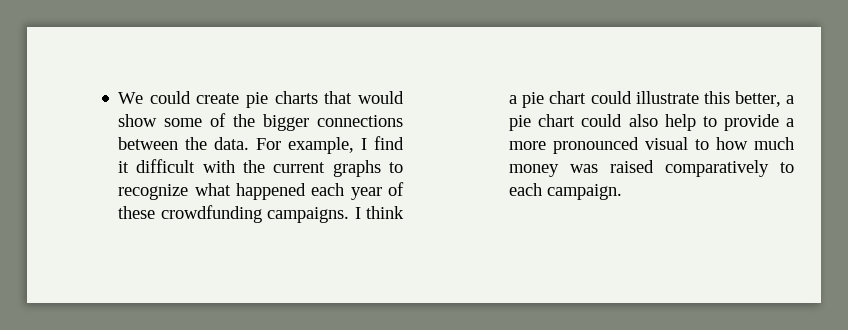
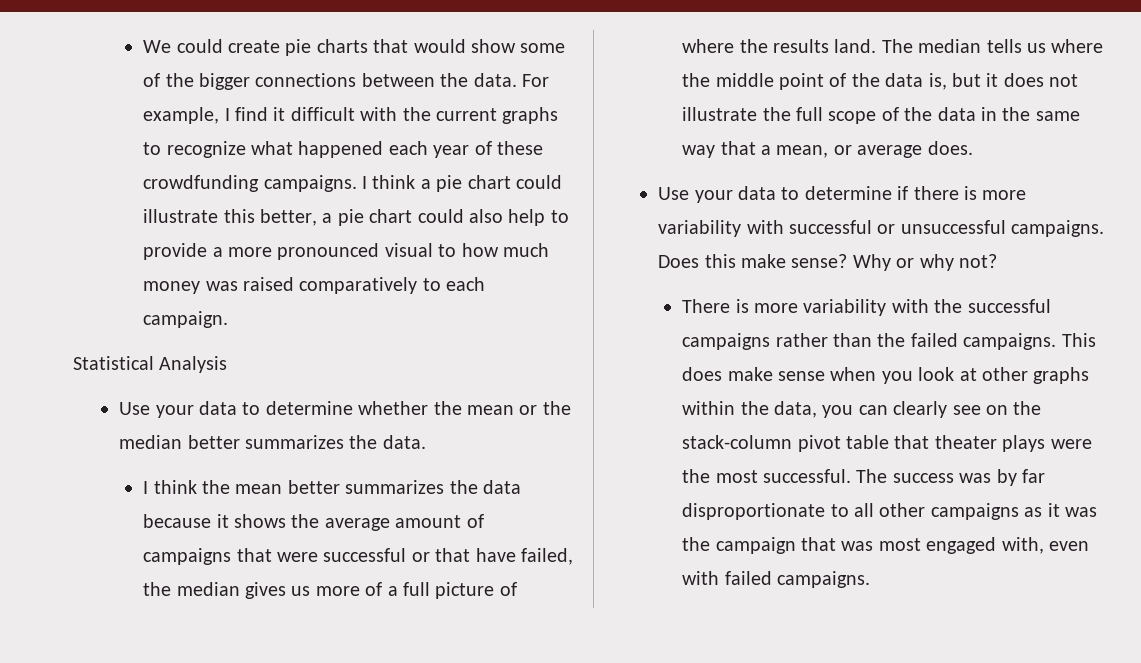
+ Statistical Analysis
+ Use your data to determine whether the mean or the median better summarizes the data.
+ I think the mean better summarizes the data because it shows the average amount of campaigns that were successful or that have failed, the median gives us more of a full picture of where the results land. The median tells us where the middle point of the data is, but it does not illustrate the full scope of the data in the same way that a mean, or average does.
+ Use your data to determine if there is more variability with successful or unsuccessful campaigns. Does this make sense? Why or why not?
+ There is more variability with the successful campaigns rather than the failed campaigns. This does make sense when you look at other graphs within the data, you can clearly see on the stack-column pivot table that theater plays were the most successful. The success was by far disproportionate to all other campaigns as it was the campaign that was most engaged with, even with failed campaigns.

